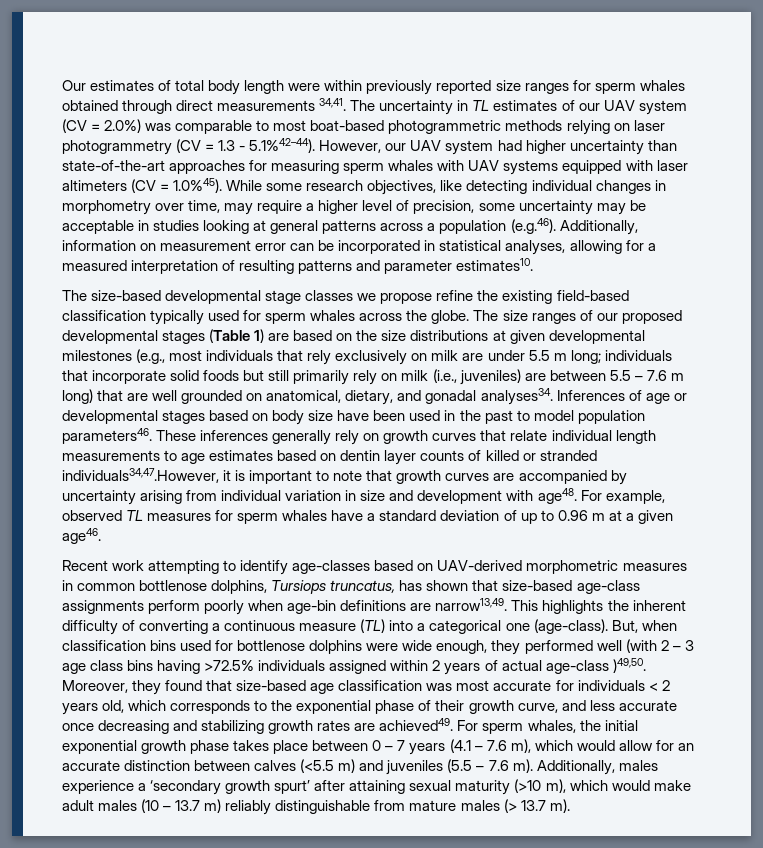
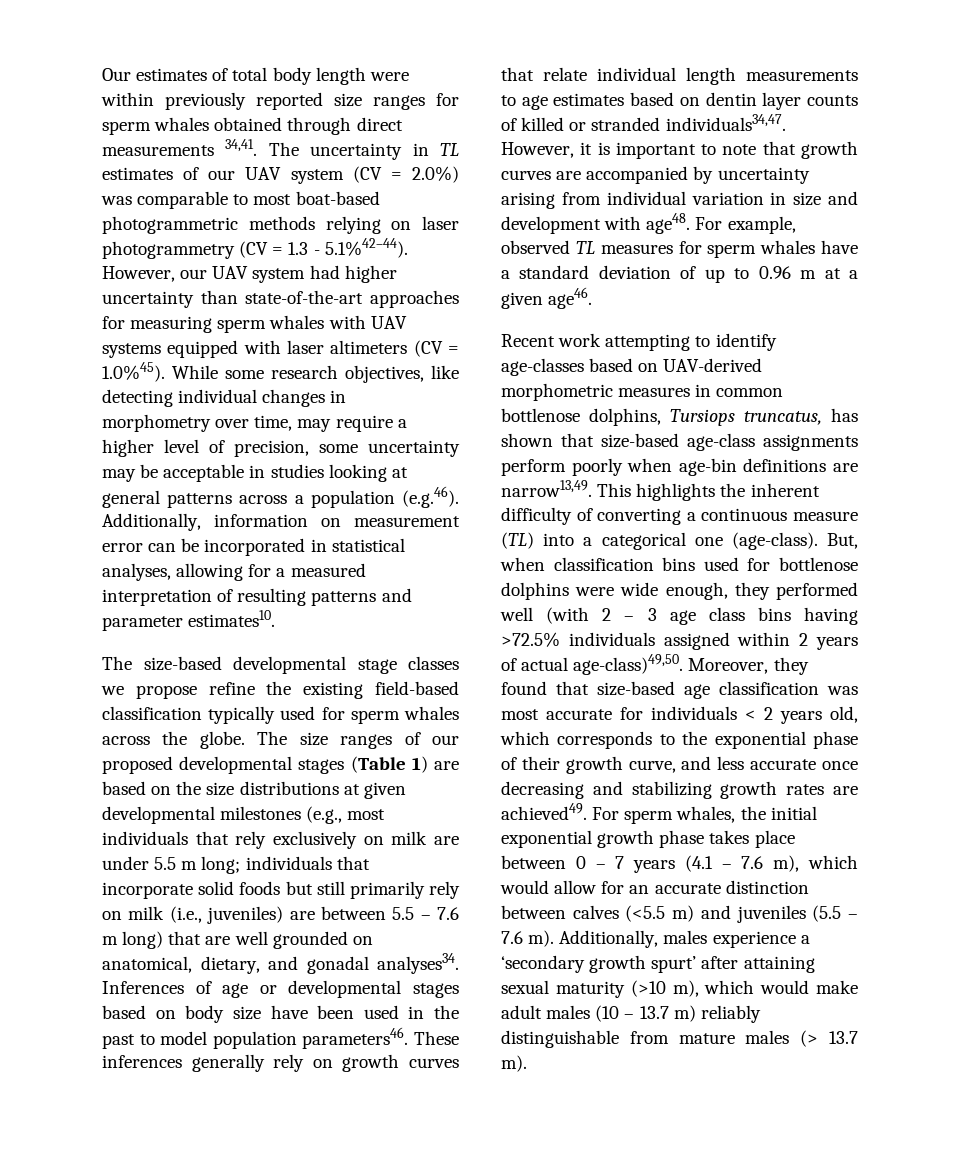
- These inferences generally rely on growth curves that relate individual length measurements to age estimates based on dentin layer counts of killed or stranded individuals34,47.However, it is important to note that growth curves are accompanied by uncertainty arising from individual variation in size and development with age48.
+ These inferences generally rely on growth curves that relate individual length measurements to age estimates based on dentin layer counts of killed or stranded individuals34,47. However, it is important to note that growth curves are accompanied by uncertainty arising from individual variation in size and development with age48.
- But, when classification bins used for bottlenose dolphins were wide enough, they performed well (with 2 – 3 age class bins having >72.5% individuals assigned within 2 years of actual age-class )49,50.
+ But, when classification bins used for bottlenose dolphins were wide enough, they performed well (with 2 – 3 age class bins having >72.5% individuals assigned within 2 years of actual age-class)49,50.

